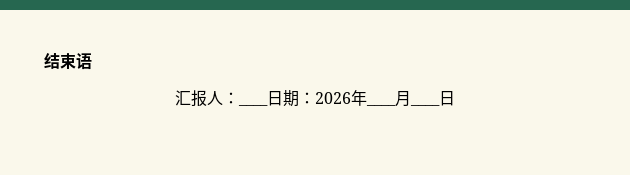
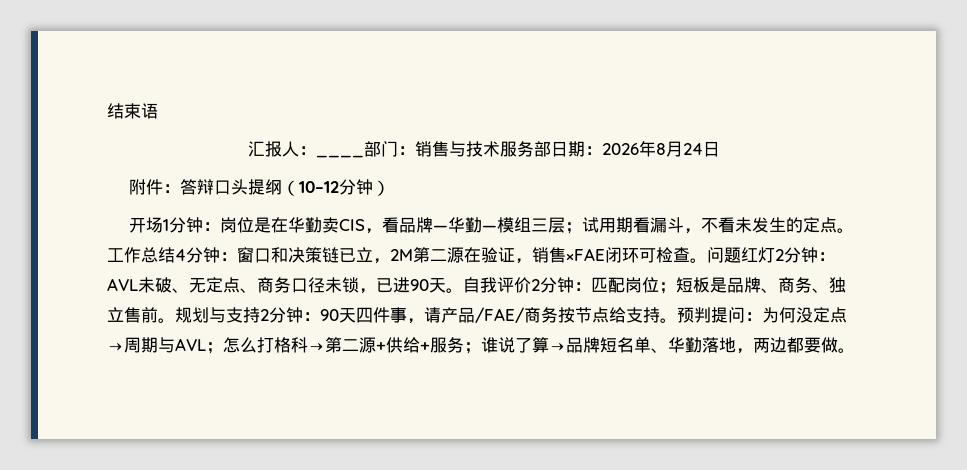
- 汇报人：____日期：2026年____月____日
+ 汇报人：____部门：销售与技术服务部日期：2026年8月24日
+ 附件：答辩口头提纲（10–12分钟）
+ 开场1分钟：岗位是在华勤卖CIS，看品牌—华勤—模组三层；试用期看漏斗，不看未发生的定点。工作总结4分钟：窗口和决策链已立，2M第二源在验证，销售×FAE闭环可检查。问题红灯2分钟：AVL未破、无定点、商务口径未锁，已进90天。自我评价2分钟：匹配岗位；短板是品牌、商务、独立售前。规划与支持2分钟：90天四件事，请产品/FAE/商务按节点给支持。预判提问：为何没定点→周期与AVL；怎么打格科→第二源+供给+服务；谁说了算→品牌短名单、华勤落地，两边都要做。

